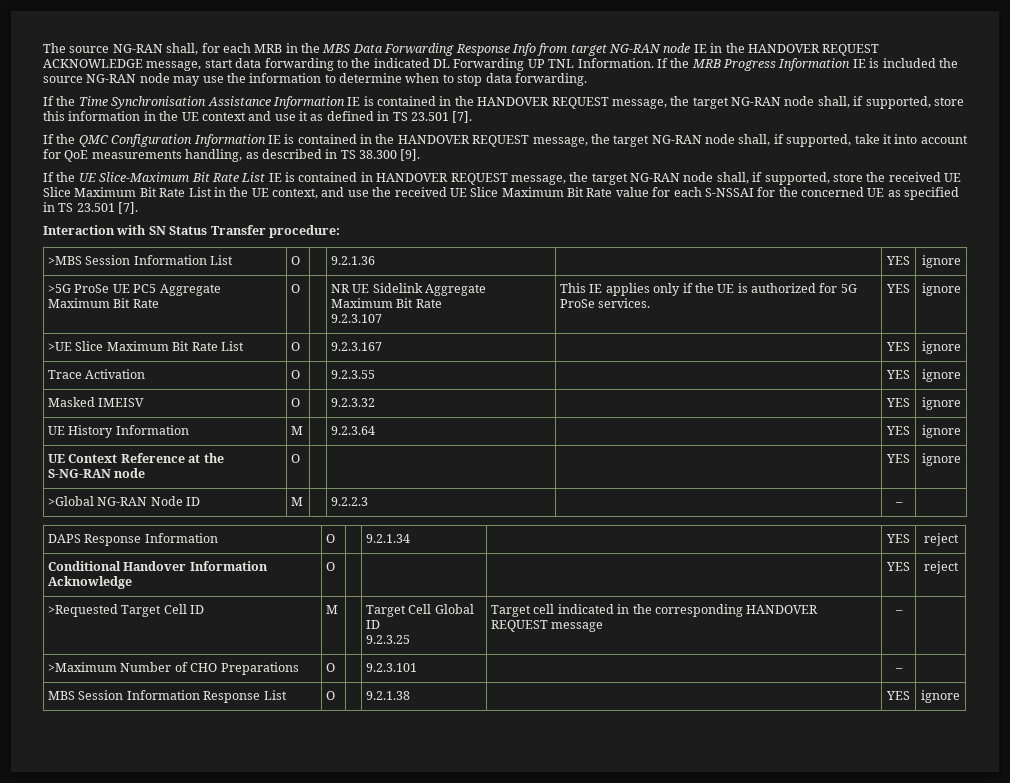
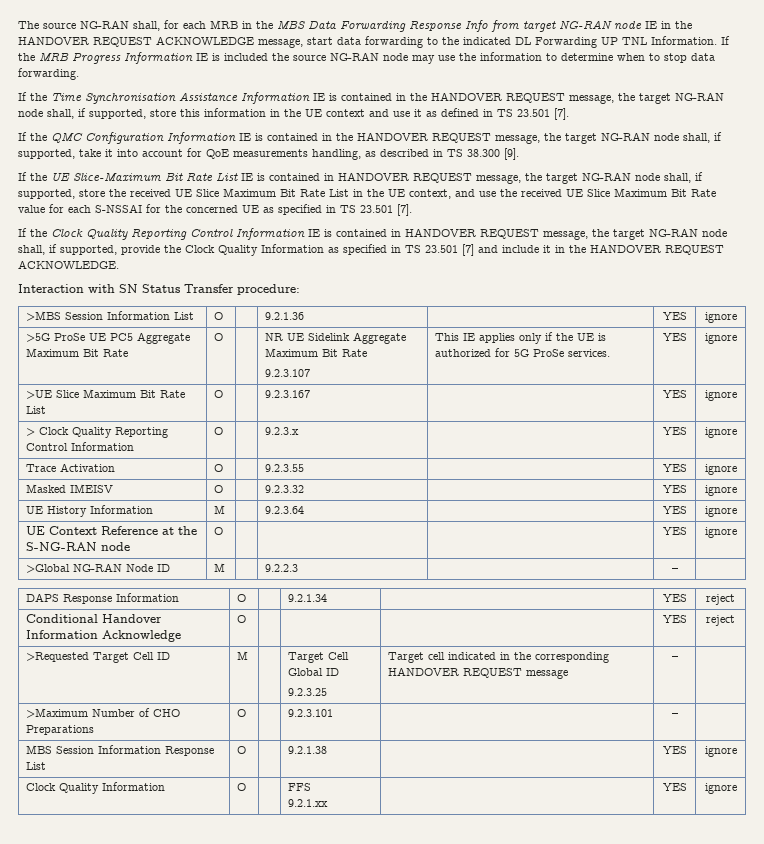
+ If the Clock Quality Reporting Control Information IE is contained in HANDOVER REQUEST message, the target NG-RAN node shall, if supported, provide the Clock Quality Information as specified in TS 23.501 [7] and include it in the HANDOVER REQUEST ACKNOWLEDGE.
+ > Clock Quality Reporting Control Information | O | | 9.2.3.x | | YES | ignore
+ Clock Quality Information | O | | FFS
+ 9.2.1.xx | | YES | ignore

